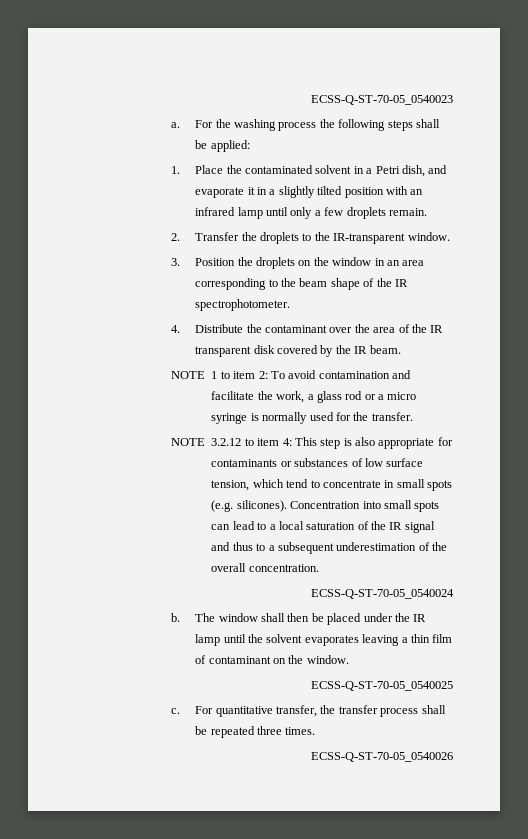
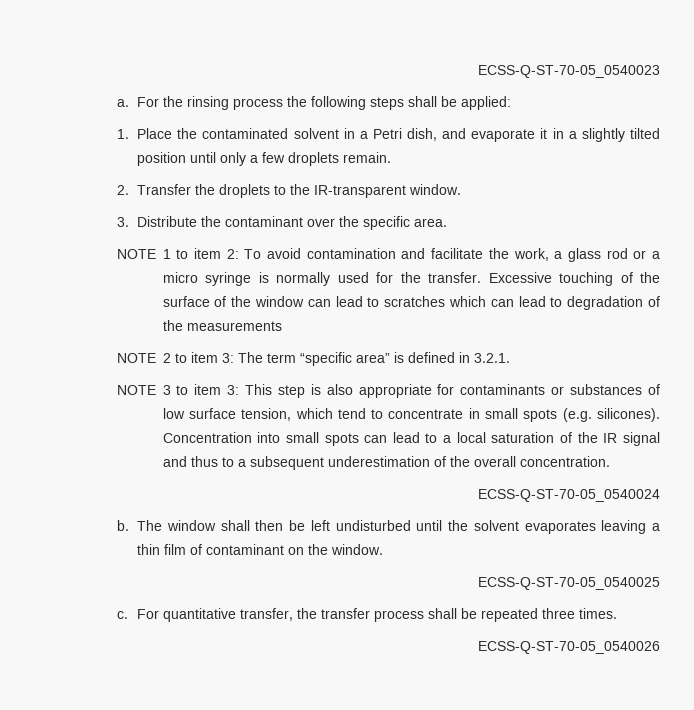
- For the washing process the following steps shall be applied:
+ For the rinsing process the following steps shall be applied:
- 1. Place the contaminated solvent in a Petri dish, and evaporate it in a slightly tilted position with an infrared lamp until only a few droplets remain.
+ 1. Place the contaminated solvent in a Petri dish, and evaporate it in a slightly tilted position until only a few droplets remain.
- 3. Position the droplets on the window in an area corresponding to the beam shape of the IR spectrophotometer.
- 4. Distribute the contaminant over the area of the IR transparent disk covered by the IR beam.
+ 3. Distribute the contaminant over the specific area.
- NOTE 1 to item 2: To avoid contamination and facilitate the work, a glass rod or a micro syringe is normally used for the transfer.
- NOTE 3.2.12 to item 4: This step is also appropriate for contaminants or substances of low surface tension, which tend to concentrate in small spots (e.g. silicones).
+ NOTE 1 to item 2: To avoid contamination and facilitate the work, a glass rod or a micro syringe is normally used for the transfer. Excessive touching of the surface of the window can lead to scratches which can lead to degradation of the measurements
+ NOTE 2 to item 3: The term “specific area” is defined in 3.2.1.
+ NOTE 3 to item 3: This step is also appropriate for contaminants or substances of low surface tension, which tend to concentrate in small spots (e.g. silicones).
- The window shall then be placed under the IR lamp until the solvent evaporates leaving a thin film of contaminant on the window.
+ The window shall then be left undisturbed until the solvent evaporates leaving a thin film of contaminant on the window.

